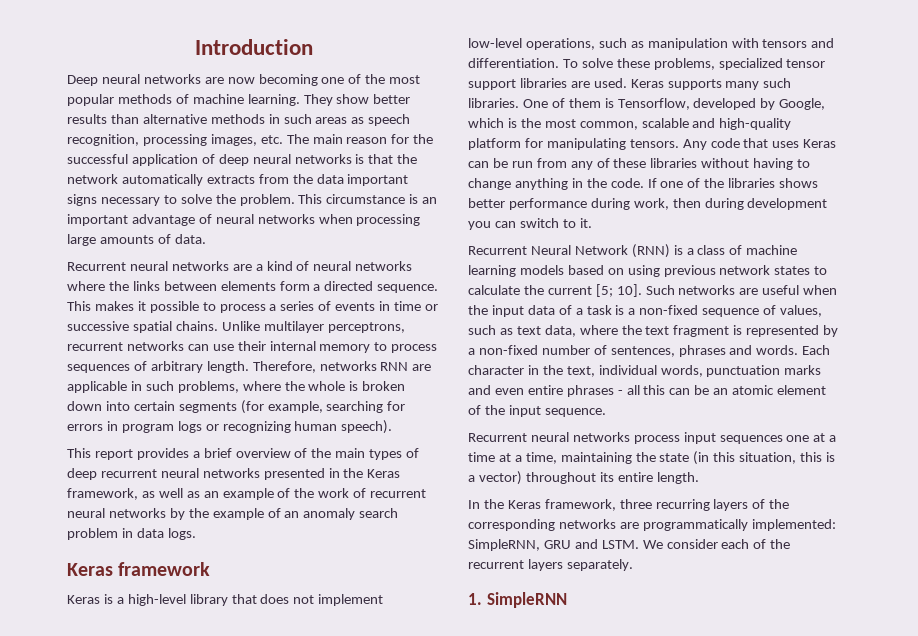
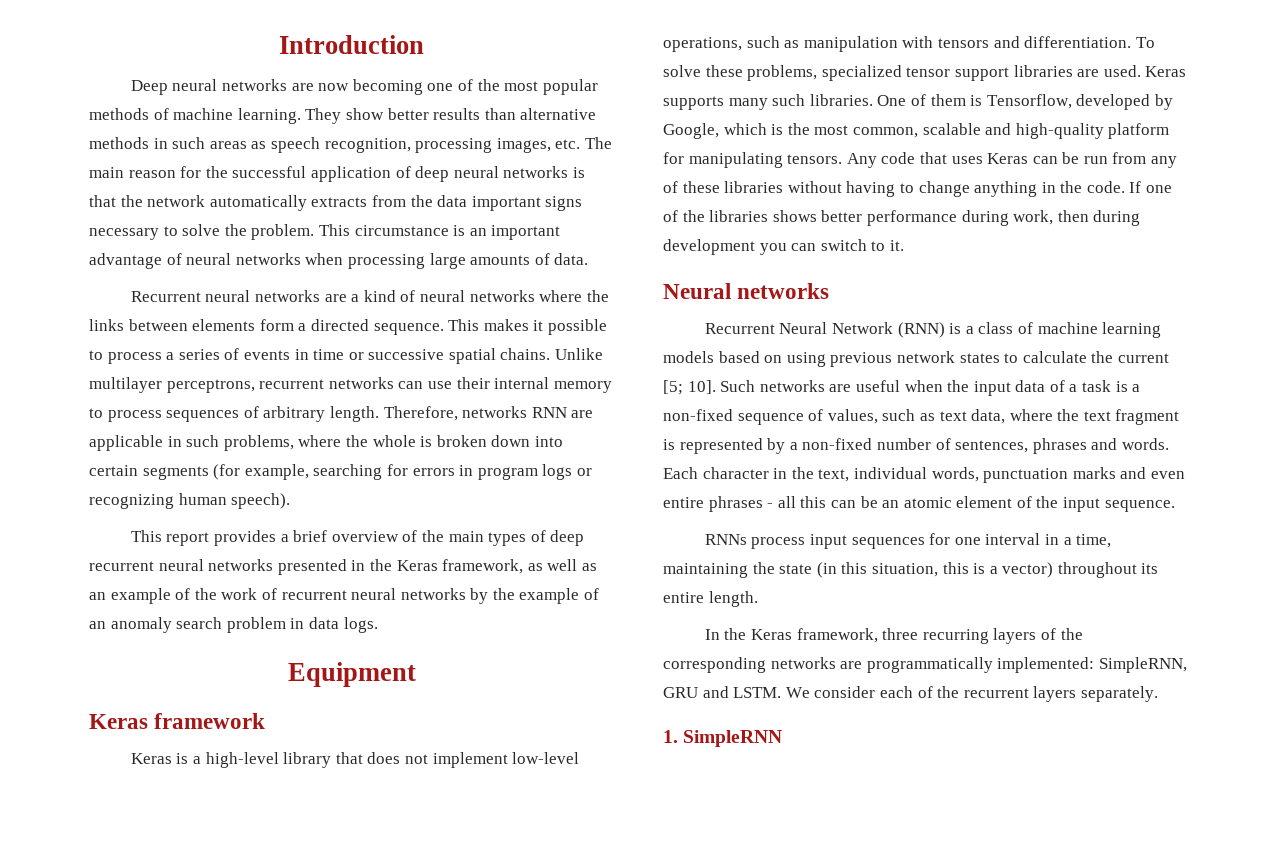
+ Equipment
+ Neural networks
- Recurrent neural networks process input sequences one at a time at a time, maintaining the state (in this situation, this is a vector) throughout its entire length.
+ RNNs process input sequences for one interval in a time, maintaining the state (in this situation, this is a vector) throughout its entire length.

